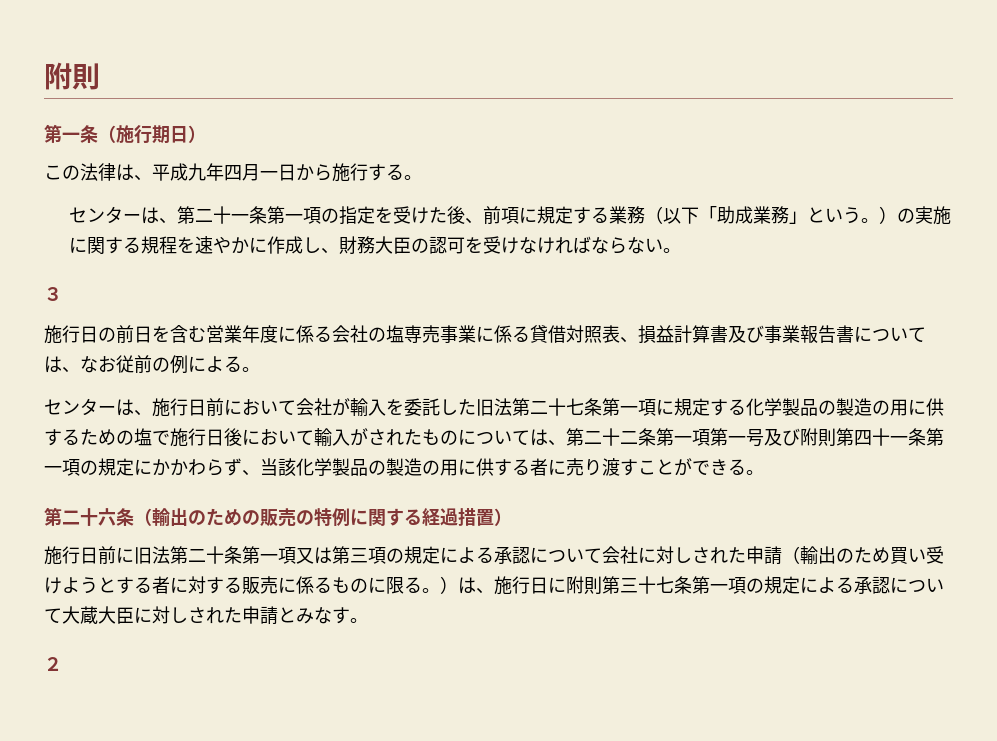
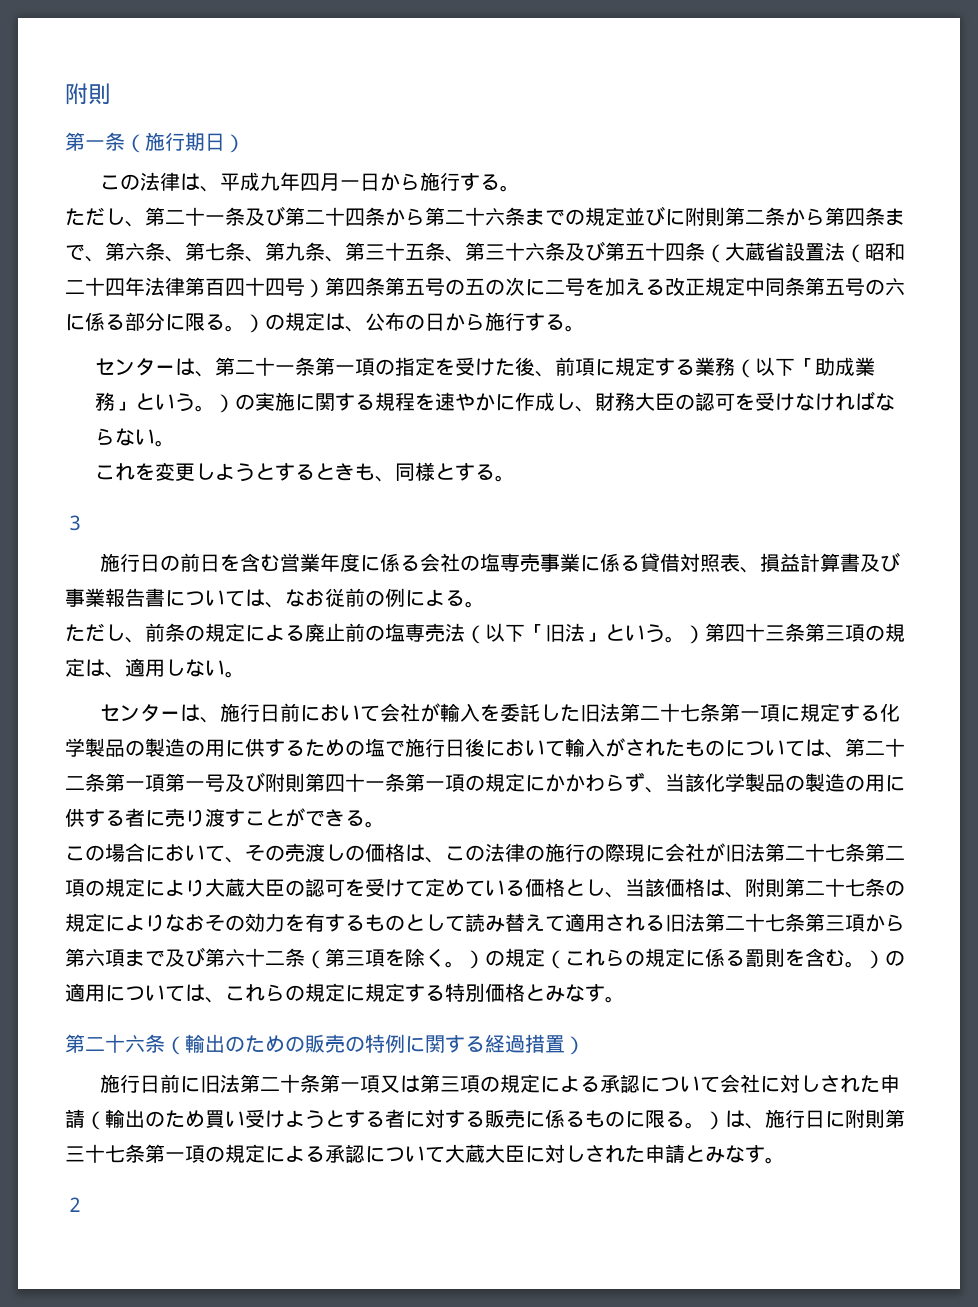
+ ただし、第二十一条及び第二十四条から第二十六条までの規定並びに附則第二条から第四条まで、第六条、第七条、第九条、第三十五条、第三十六条及び第五十四条（大蔵省設置法（昭和二十四年法律第百四十四号）第四条第五号の五の次に二号を加える改正規定中同条第五号の六に係る部分に限る。）の規定は、公布の日から施行する。
+ これを変更しようとするときも、同様とする。
+ ただし、前条の規定による廃止前の塩専売法（以下「旧法」という。）第四十三条第三項の規定は、適用しない。
+ この場合において、その売渡しの価格は、この法律の施行の際現に会社が旧法第二十七条第二項の規定により大蔵大臣の認可を受けて定めている価格とし、当該価格は、附則第二十七条の規定によりなおその効力を有するものとして読み替えて適用される旧法第二十七条第三項から第六項まで及び第六十二条（第三項を除く。）の規定（これらの規定に係る罰則を含む。）の適用については、これらの規定に規定する特別価格とみなす。

